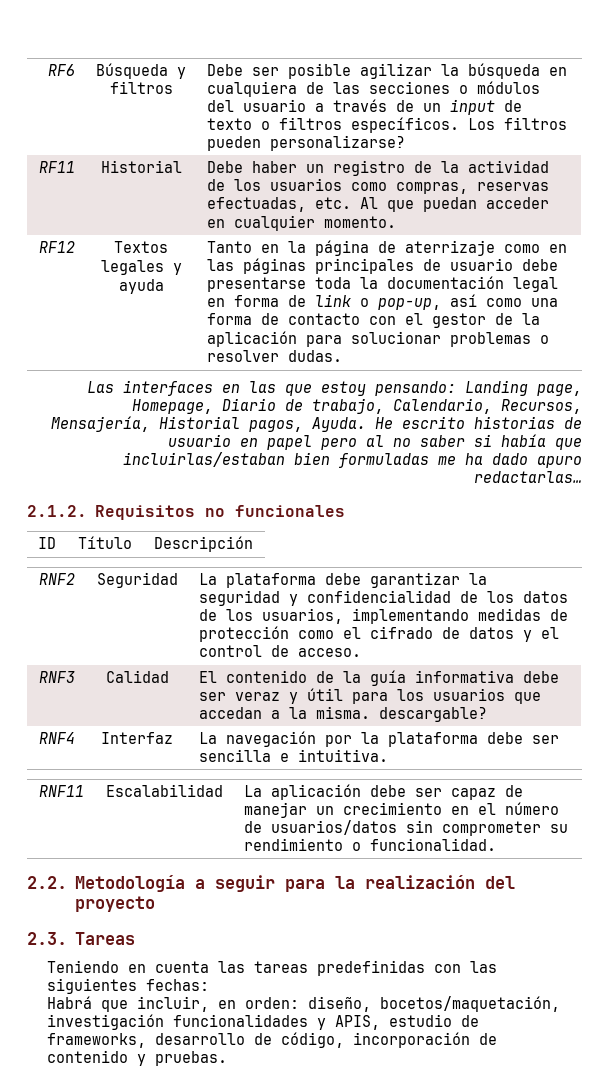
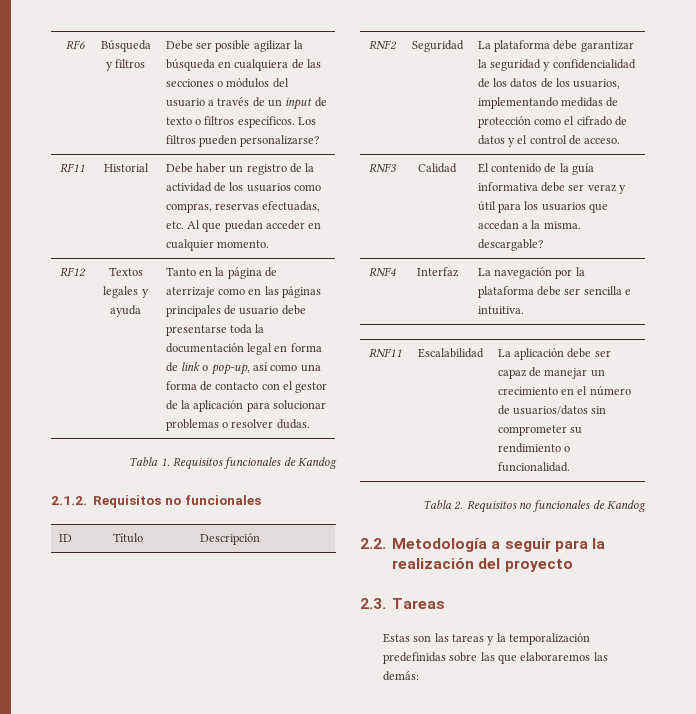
- Las interfaces en las que estoy pensando: Landing page, Homepage, Diario de trabajo, Calendario, Recursos, Mensajería, Historial pagos, Ayuda. He escrito historias de usuario en papel pero al no saber si había que incluirlas/estaban bien formuladas me ha dado apuro redactarlas…
+ Tabla 1. Requisitos funcionales de Kandog
+ Tabla 2. Requisitos no funcionales de Kandog
- Teniendo en cuenta las tareas predefinidas con las siguientes fechas:
- Habrá que incluir, en orden: diseño, bocetos/maquetación, investigación funcionalidades y APIS, estudio de frameworks, desarrollo de código, incorporación de contenido y pruebas.
+ Estas son las tareas y la temporalización predefinidas sobre las que elaboraremos las demás:

